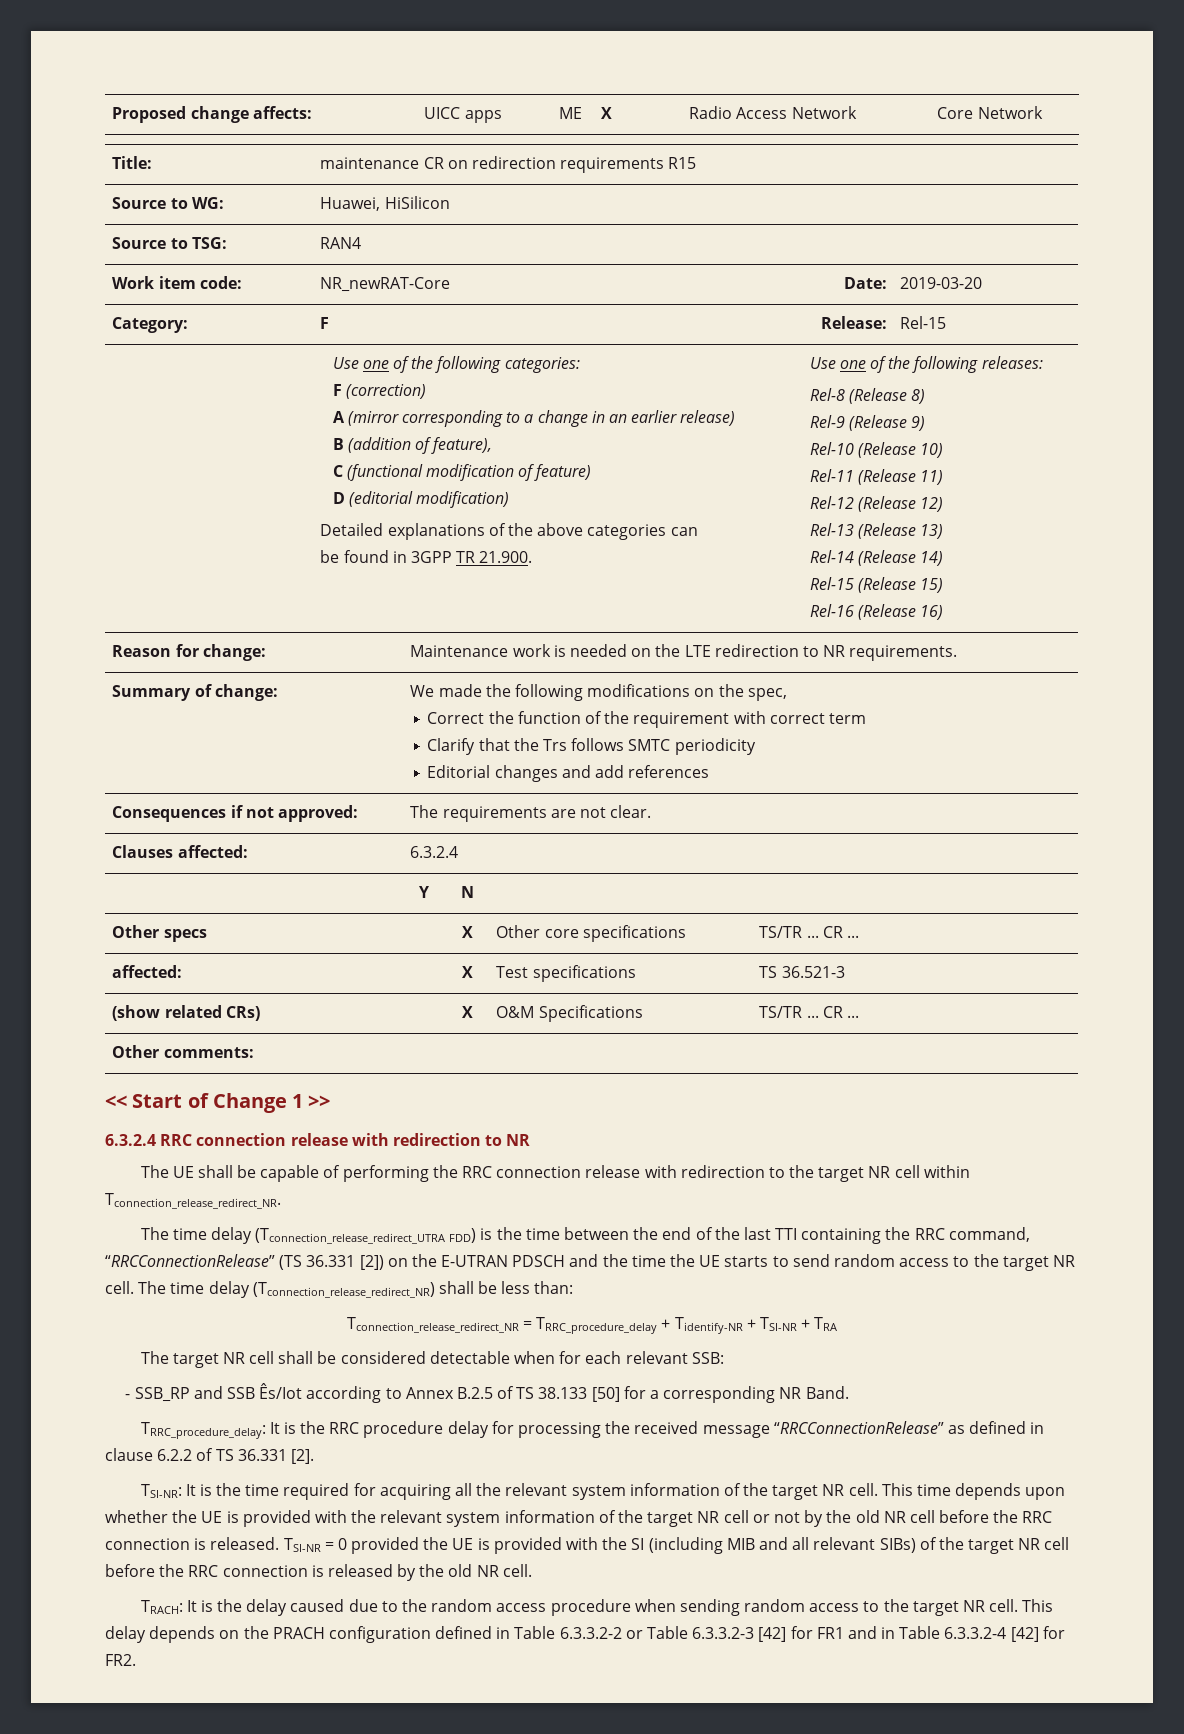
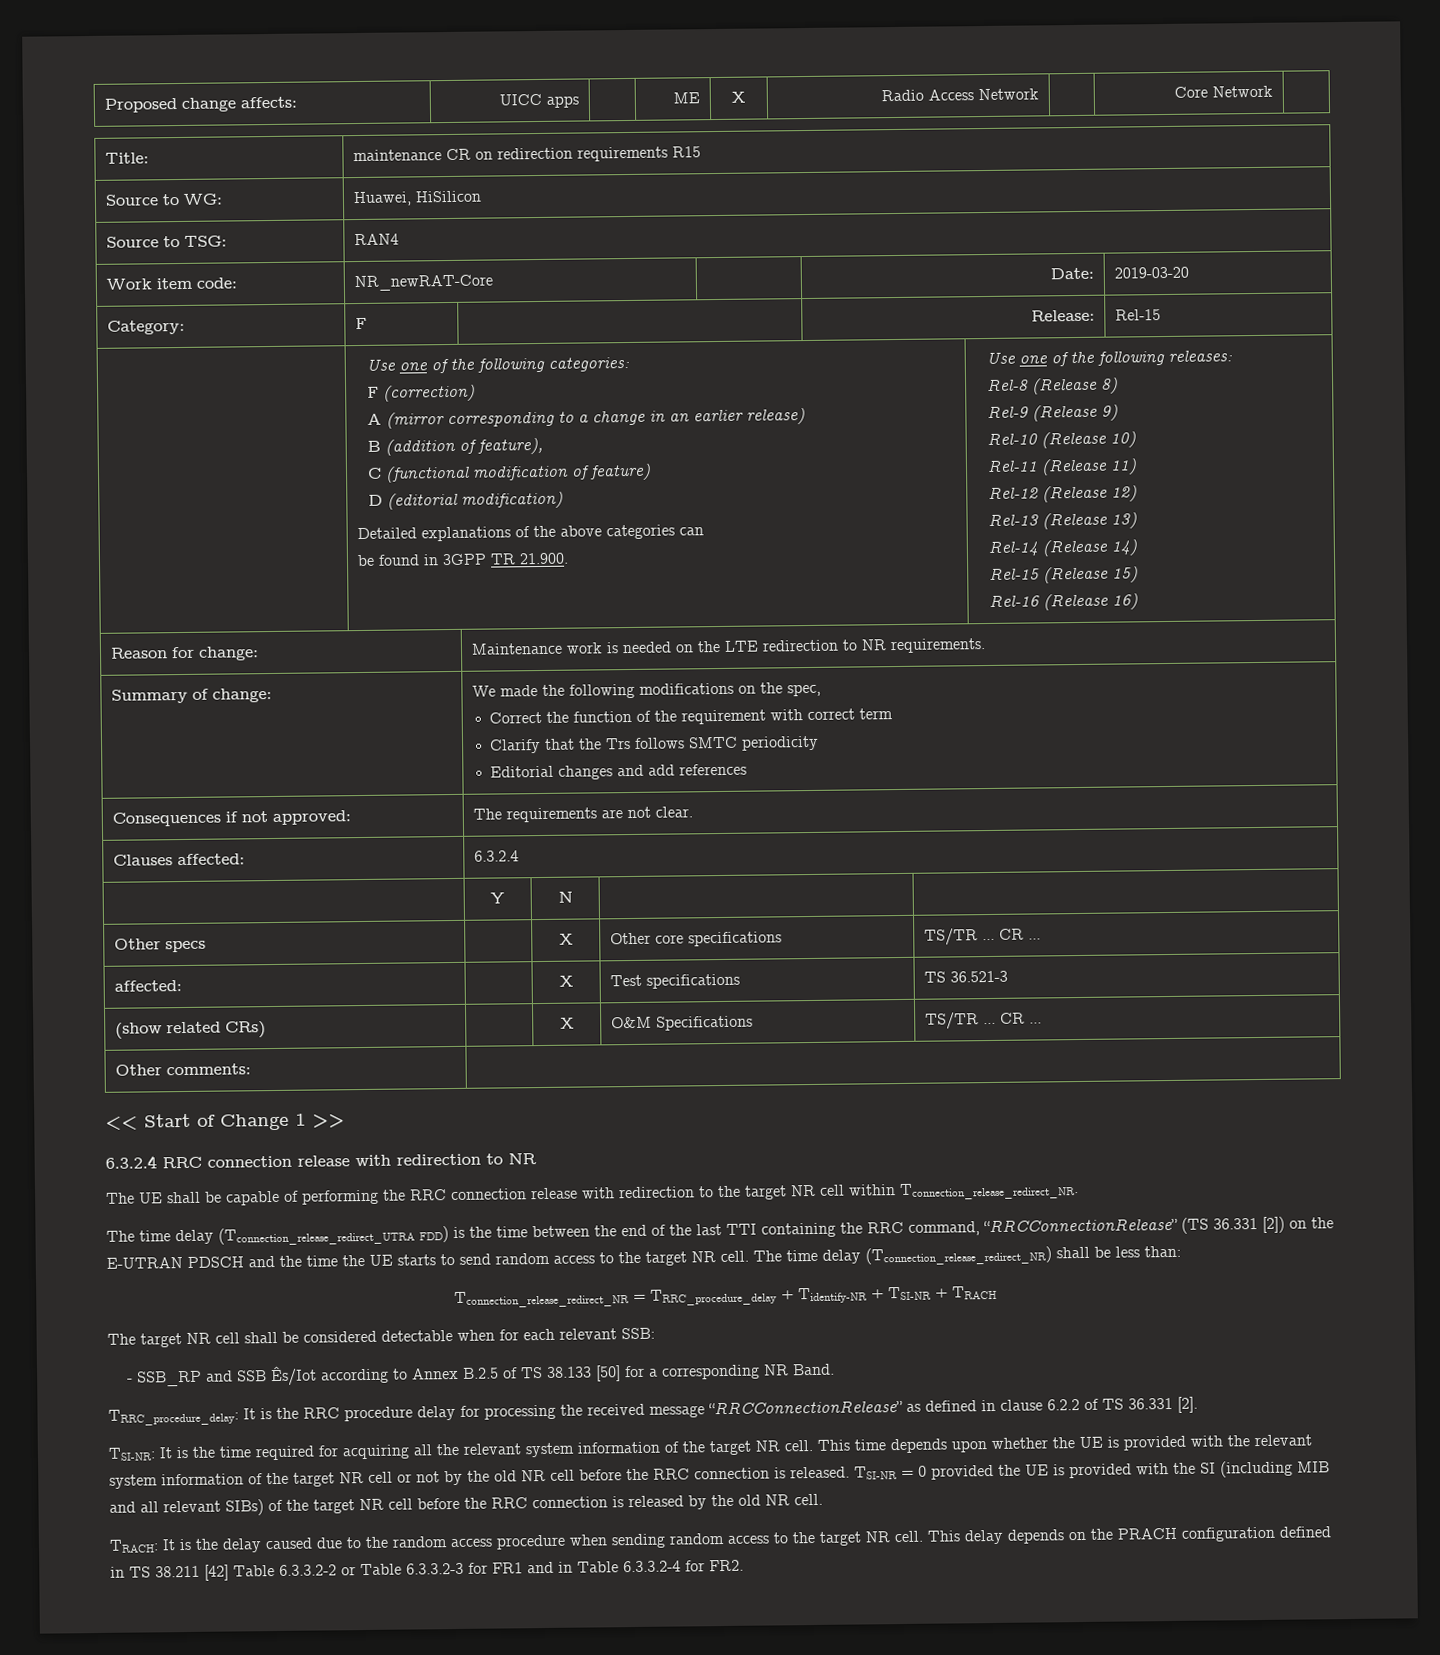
- Tconnection_release_redirect_NR = TRRC_procedure_delay + Tidentify-NR + TSI-NR + TRA
+ Tconnection_release_redirect_NR = TRRC_procedure_delay + Tidentify-NR + TSI-NR + TRACH
- This delay depends on the PRACH configuration defined in Table 6.3.3.2-2 or Table 6.3.3.2-3 [42] for FR1 and in Table 6.3.3.2-4 [42] for FR2.
+ This delay depends on the PRACH configuration defined in TS 38.211 [42] Table 6.3.3.2-2 or Table 6.3.3.2-3 for FR1 and in Table 6.3.3.2-4 for FR2.

